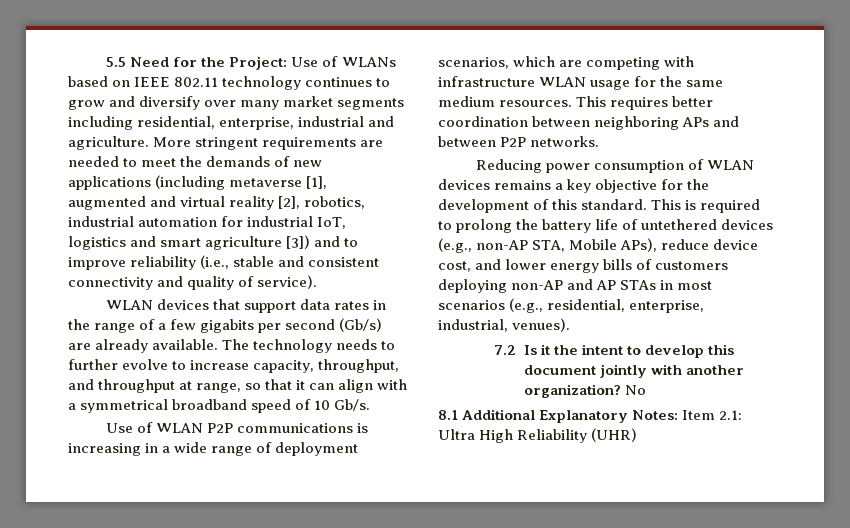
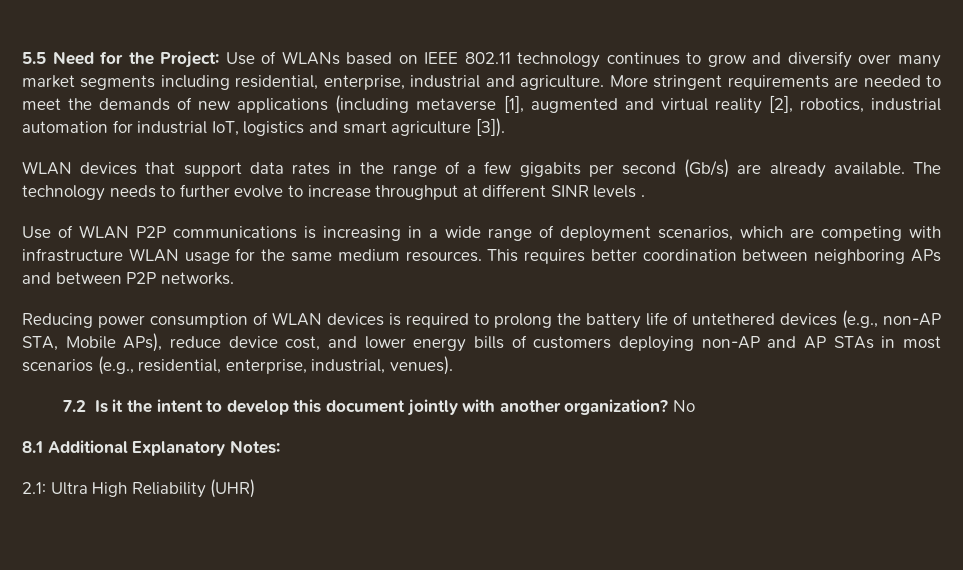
- More stringent requirements are needed to meet the demands of new applications (including metaverse [1], augmented and virtual reality [2], robotics, industrial automation for industrial IoT, logistics and smart agriculture [3]) and to improve reliability (i.e., stable and consistent connectivity and quality of service).
+ More stringent requirements are needed to meet the demands of new applications (including metaverse [1], augmented and virtual reality [2], robotics, industrial automation for industrial IoT, logistics and smart agriculture [3]).
- The technology needs to further evolve to increase capacity, throughput, and throughput at range, so that it can align with a symmetrical broadband speed of 10 Gb/s.
+ The technology needs to further evolve to increase throughput at different SINR levels .
- Reducing power consumption of WLAN devices remains a key objective for the development of this standard. This is required to prolong the battery life of untethered devices (e.g., non-AP STA, Mobile APs), reduce device cost, and lower energy bills of customers deploying non-AP and AP STAs in most scenarios (e.g., residential, enterprise, industrial, venues).
+ Reducing power consumption of WLAN devices is required to prolong the battery life of untethered devices (e.g., non-AP STA, Mobile APs), reduce device cost, and lower energy bills of customers deploying non-AP and AP STAs in most scenarios (e.g., residential, enterprise, industrial, venues).
- 8.1 Additional Explanatory Notes: Item 2.1: Ultra High Reliability (UHR)
+ 8.1 Additional Explanatory Notes:
+ 2.1: Ultra High Reliability (UHR)

